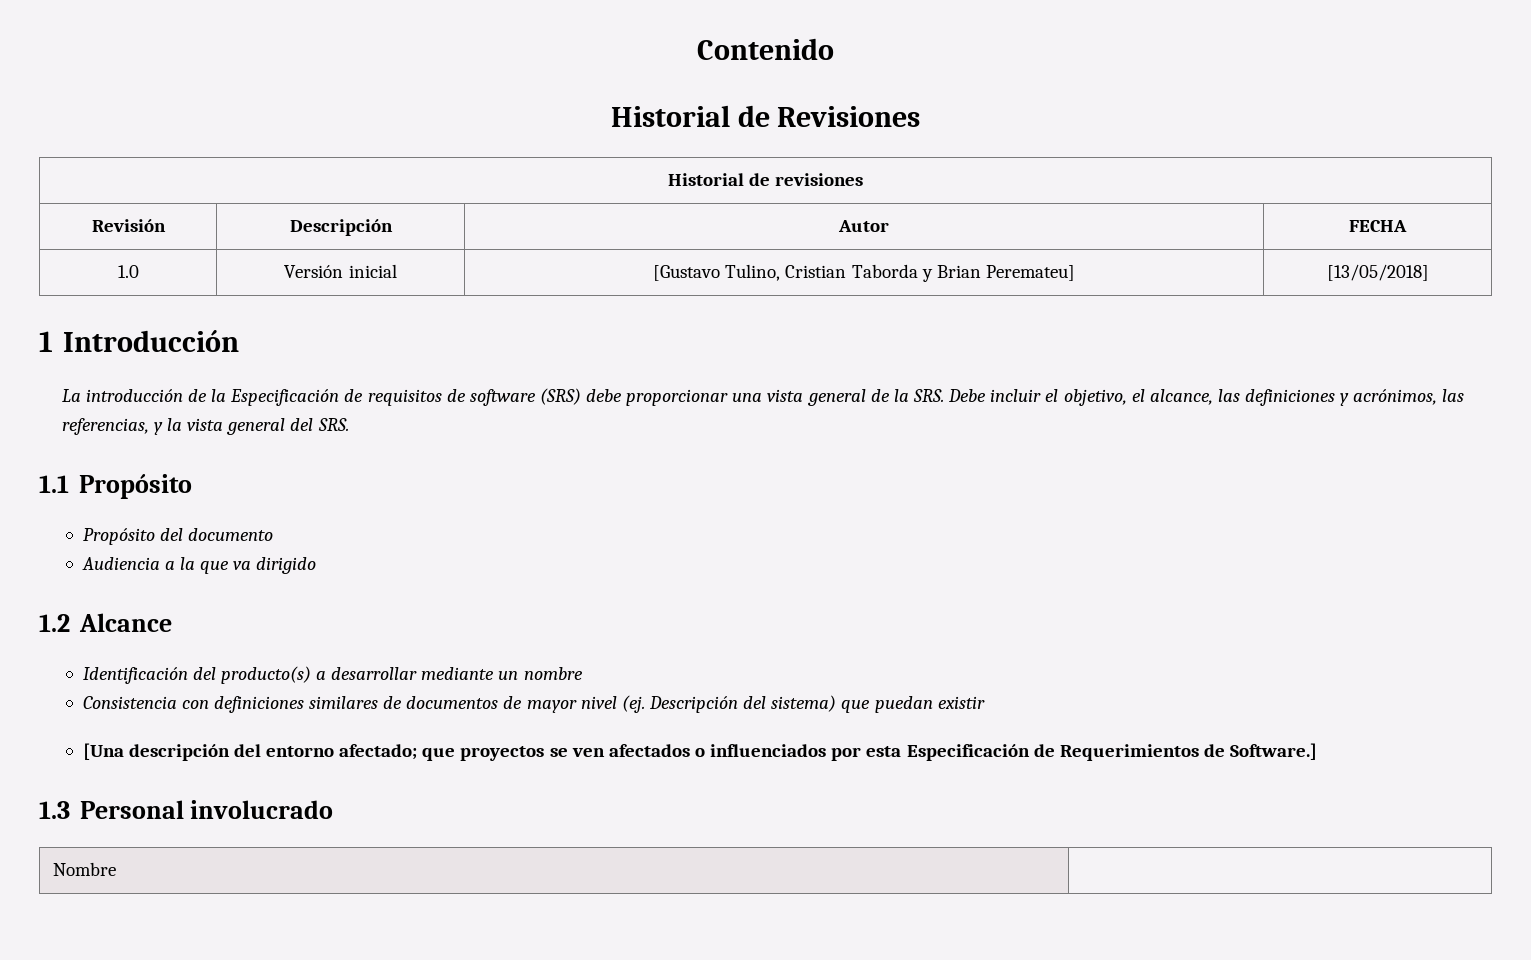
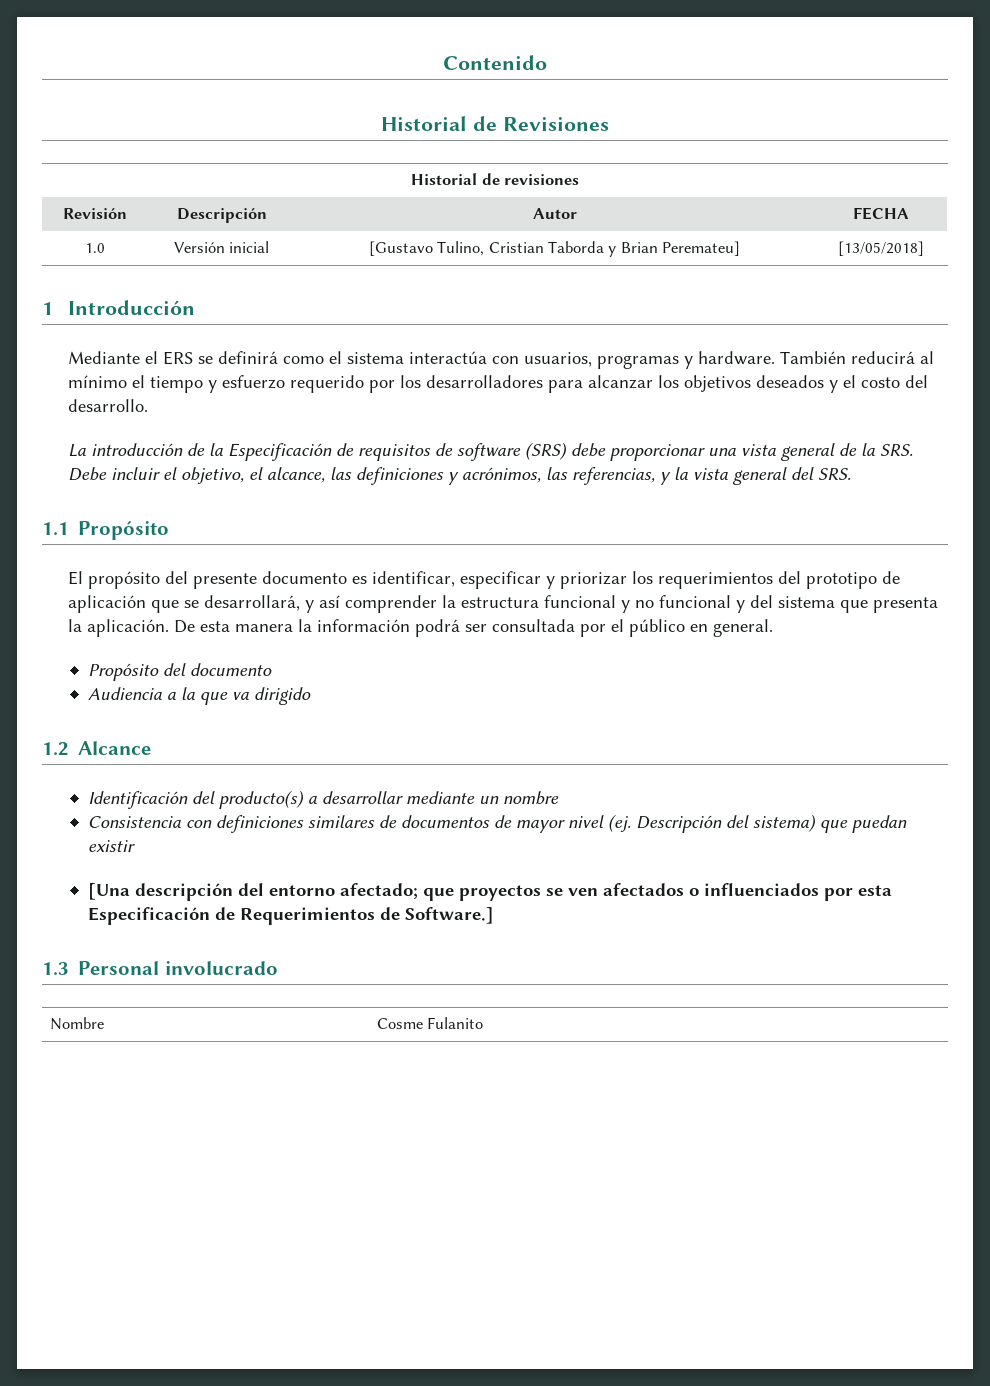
+ Mediante el ERS se definirá como el sistema interactúa con usuarios, programas y hardware. También reducirá al mínimo el tiempo y esfuerzo requerido por los desarrolladores para alcanzar los objetivos deseados y el costo del desarrollo.
+ El propósito del presente documento es identificar, especificar y priorizar los requerimientos del prototipo de aplicación que se desarrollará, y así comprender la estructura funcional y no funcional y del sistema que presenta la aplicación. De esta manera la información podrá ser consultada por el público en general.
- Nombre |
+ Nombre | Cosme Fulanito

